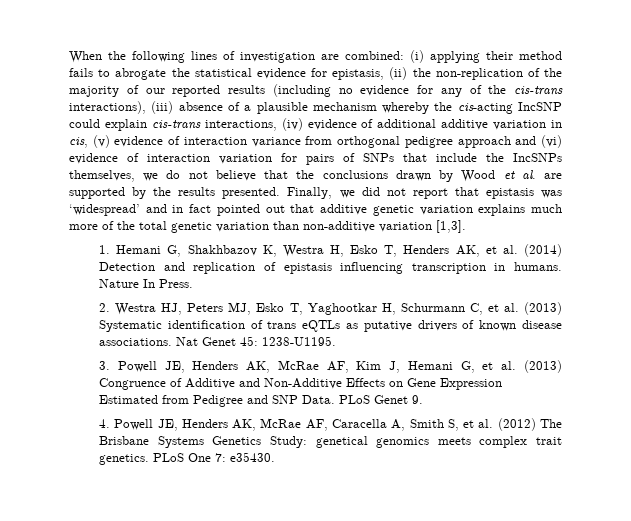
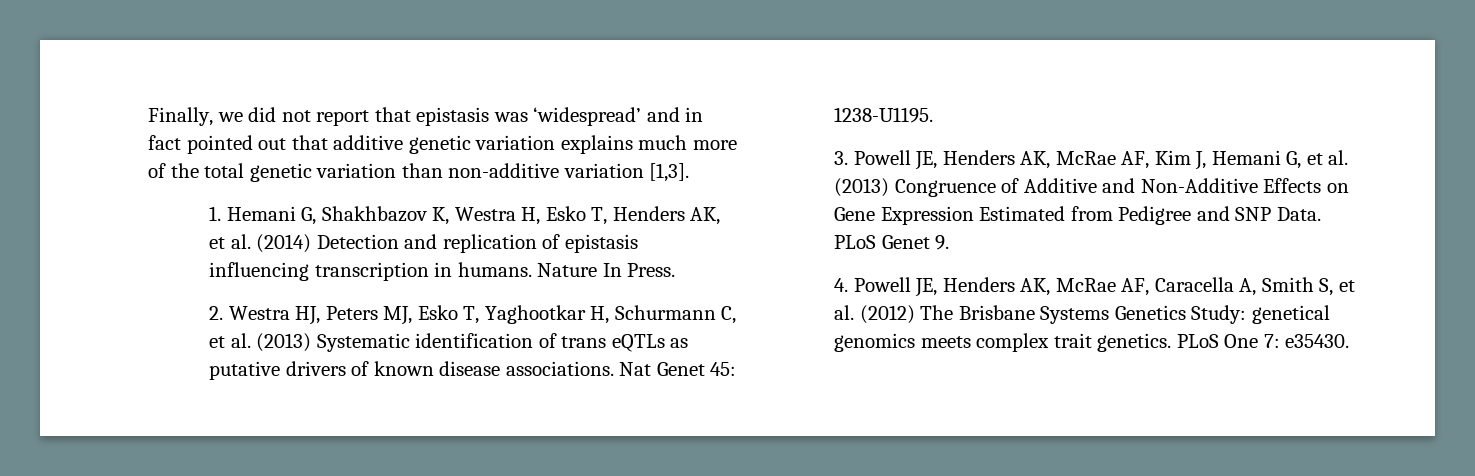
- When the following lines of investigation are combined: (i) applying their method fails to abrogate the statistical evidence for epistasis, (ii) the non-replication of the majority of our reported results (including no evidence for any of the cis-trans interactions), (iii) absence of a plausible mechanism whereby the cis-acting IncSNP could explain cis-trans interactions, (iv) evidence of additional additive variation in cis, (v) evidence of interaction variance from orthogonal pedigree approach and (vi) evidence of interaction variation for pairs of SNPs that include the IncSNPs themselves, we do not believe that the conclusions drawn by Wood et al. are supported by the results presented.

